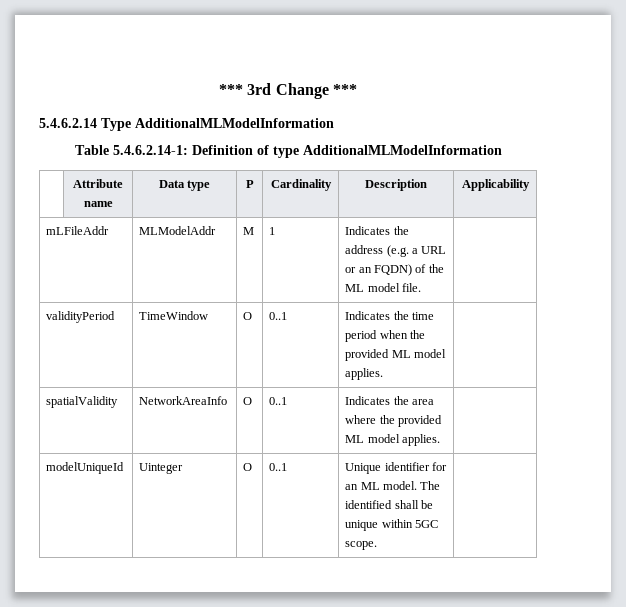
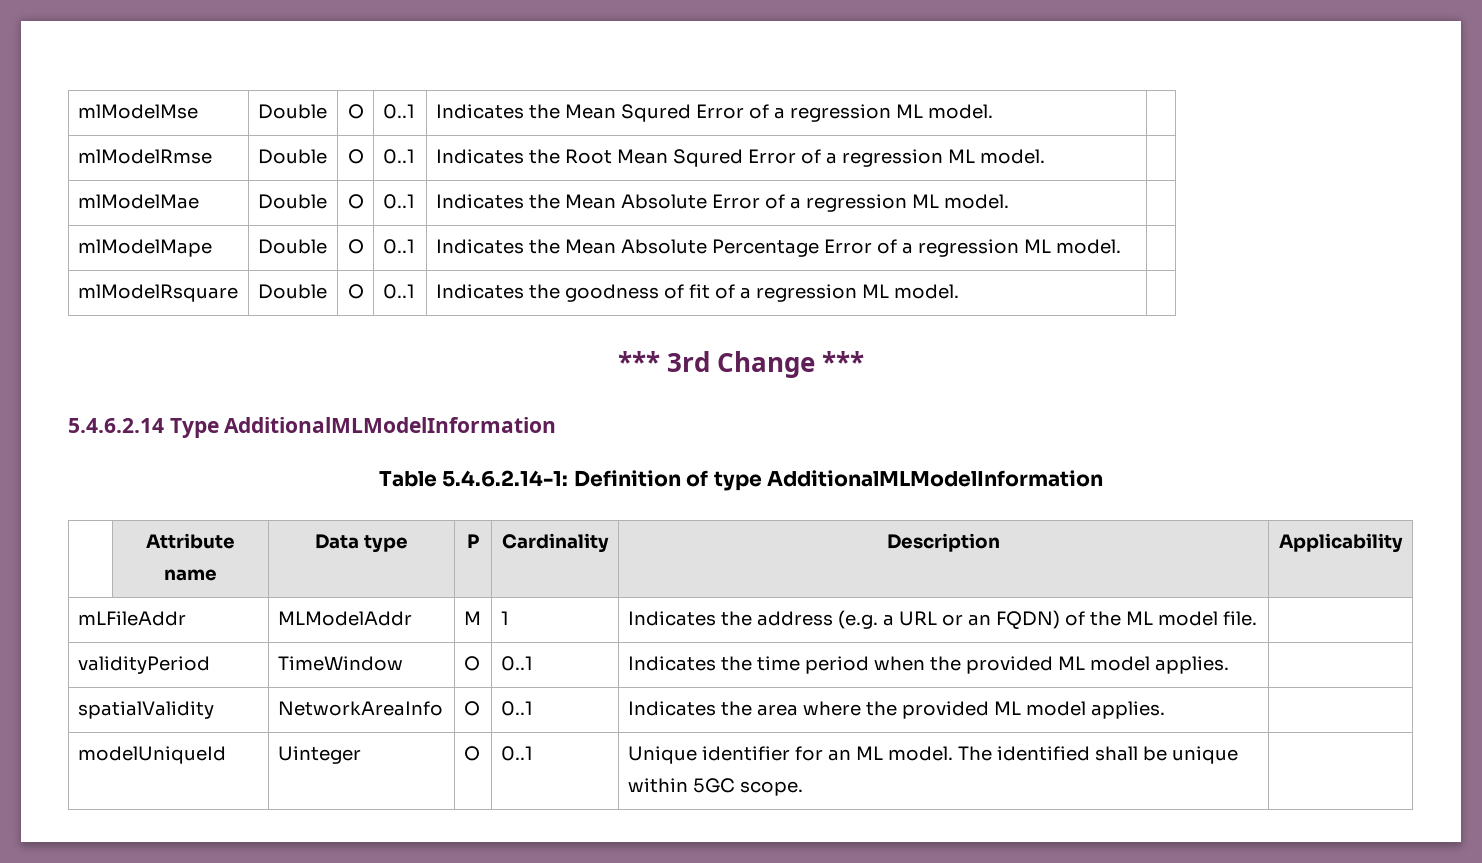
+ mlModelMse | Double | O | 0..1 | Indicates the Mean Squred Error of a regression ML model. |
+ mlModelRmse | Double | O | 0..1 | Indicates the Root Mean Squred Error of a regression ML model. |
+ mlModelMae | Double | O | 0..1 | Indicates the Mean Absolute Error of a regression ML model. |
+ mlModelMape | Double | O | 0..1 | Indicates the Mean Absolute Percentage Error of a regression ML model. |
+ mlModelRsquare | Double | O | 0..1 | Indicates the goodness of fit of a regression ML model. |

